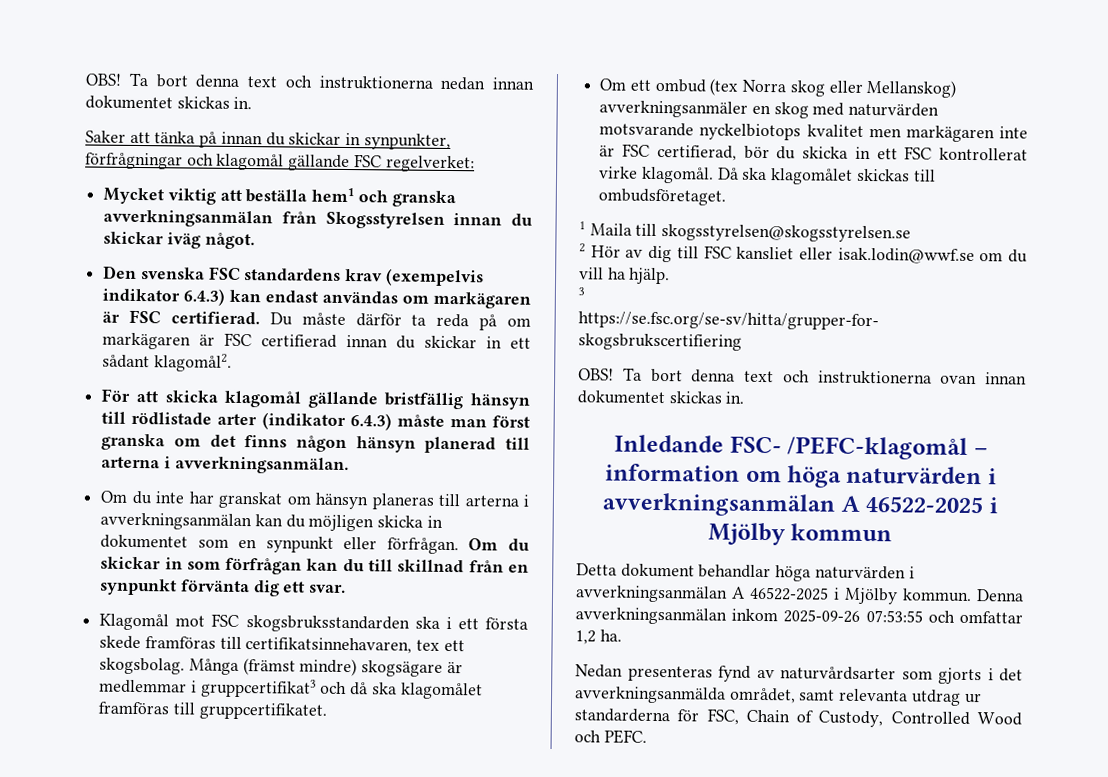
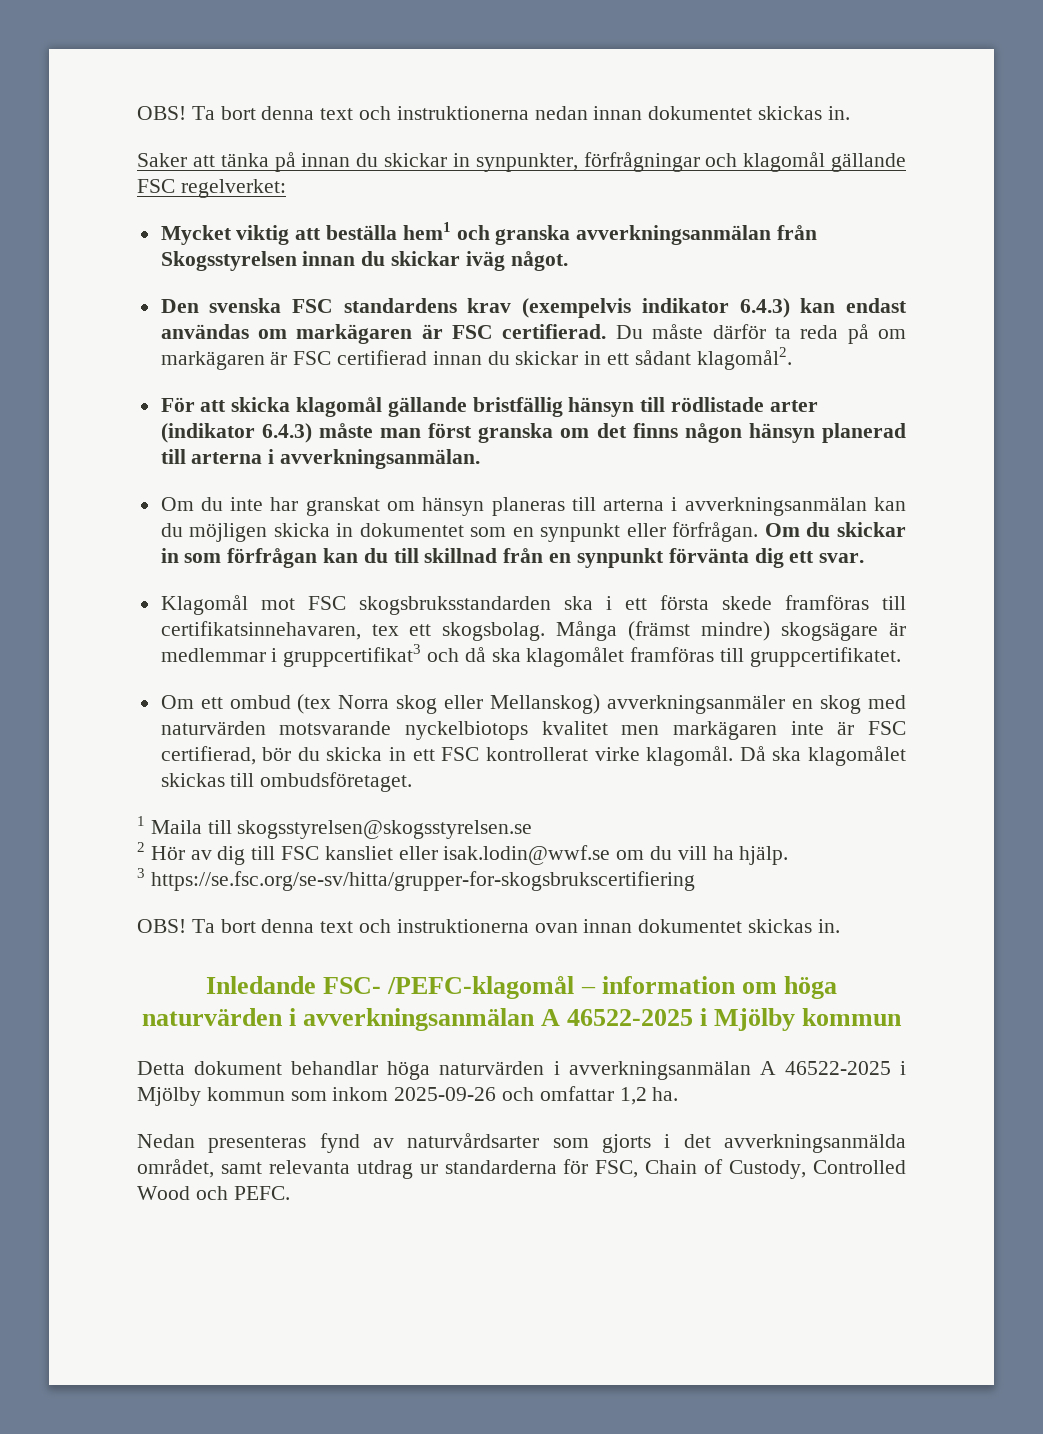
- Detta dokument behandlar höga naturvärden i avverkningsanmälan A 46522-2025 i Mjölby kommun. Denna avverkningsanmälan inkom 2025-09-26 07:53:55 och omfattar 1,2 ha.
+ Detta dokument behandlar höga naturvärden i avverkningsanmälan A 46522-2025 i Mjölby kommun som inkom 2025-09-26 och omfattar 1,2 ha.

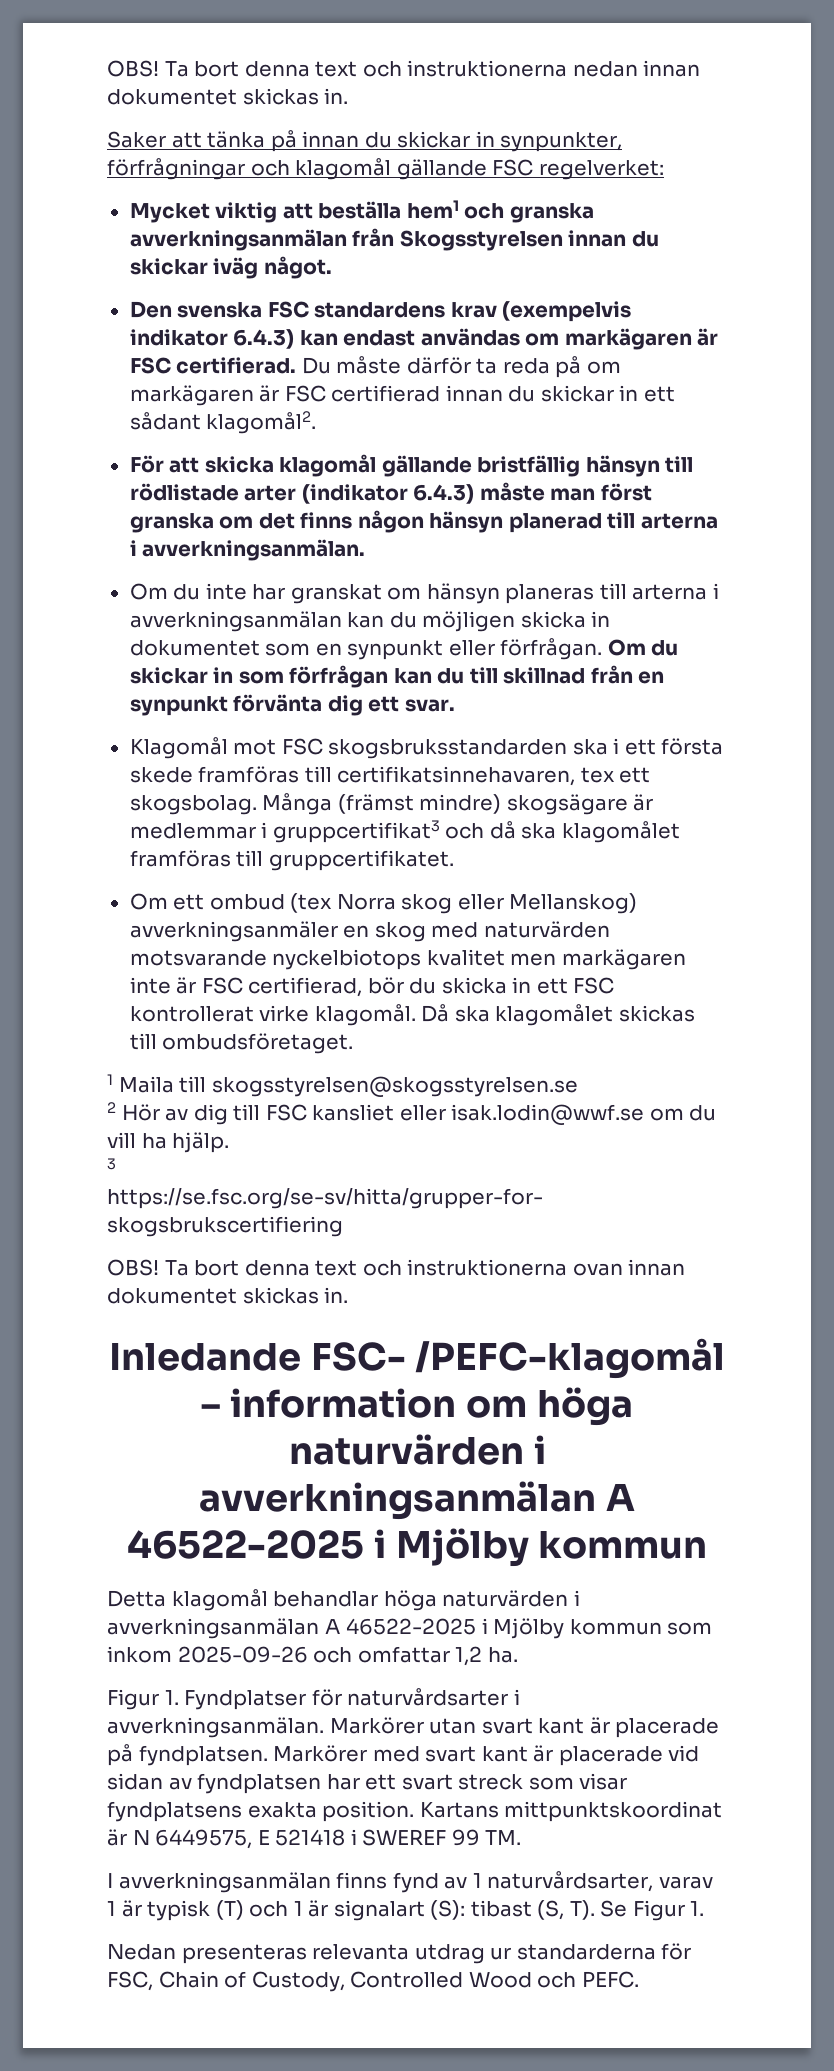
- Detta dokument behandlar höga naturvärden i avverkningsanmälan A 46522-2025 i Mjölby kommun som inkom 2025-09-26 och omfattar 1,2 ha.
+ Detta klagomål behandlar höga naturvärden i avverkningsanmälan A 46522-2025 i Mjölby kommun som inkom 2025-09-26 och omfattar 1,2 ha.
- Nedan presenteras fynd av naturvårdsarter som gjorts i det avverkningsanmälda området, samt relevanta utdrag ur standarderna för FSC, Chain of Custody, Controlled Wood och PEFC.
+ Figur 1. Fyndplatser för naturvårdsarter i avverkningsanmälan. Markörer utan svart kant är placerade på fyndplatsen. Markörer med svart kant är placerade vid sidan av fyndplatsen har ett svart streck som visar fyndplatsens exakta position. Kartans mittpunktskoordinat är N 6449575, E 521418 i SWEREF 99 TM.
+ I avverkningsanmälan finns fynd av 1 naturvårdsarter, varav 1 är typisk (T) och 1 är signalart (S): tibast (S, T). Se Figur 1.
+ Nedan presenteras relevanta utdrag ur standarderna för FSC, Chain of Custody, Controlled Wood och PEFC.

